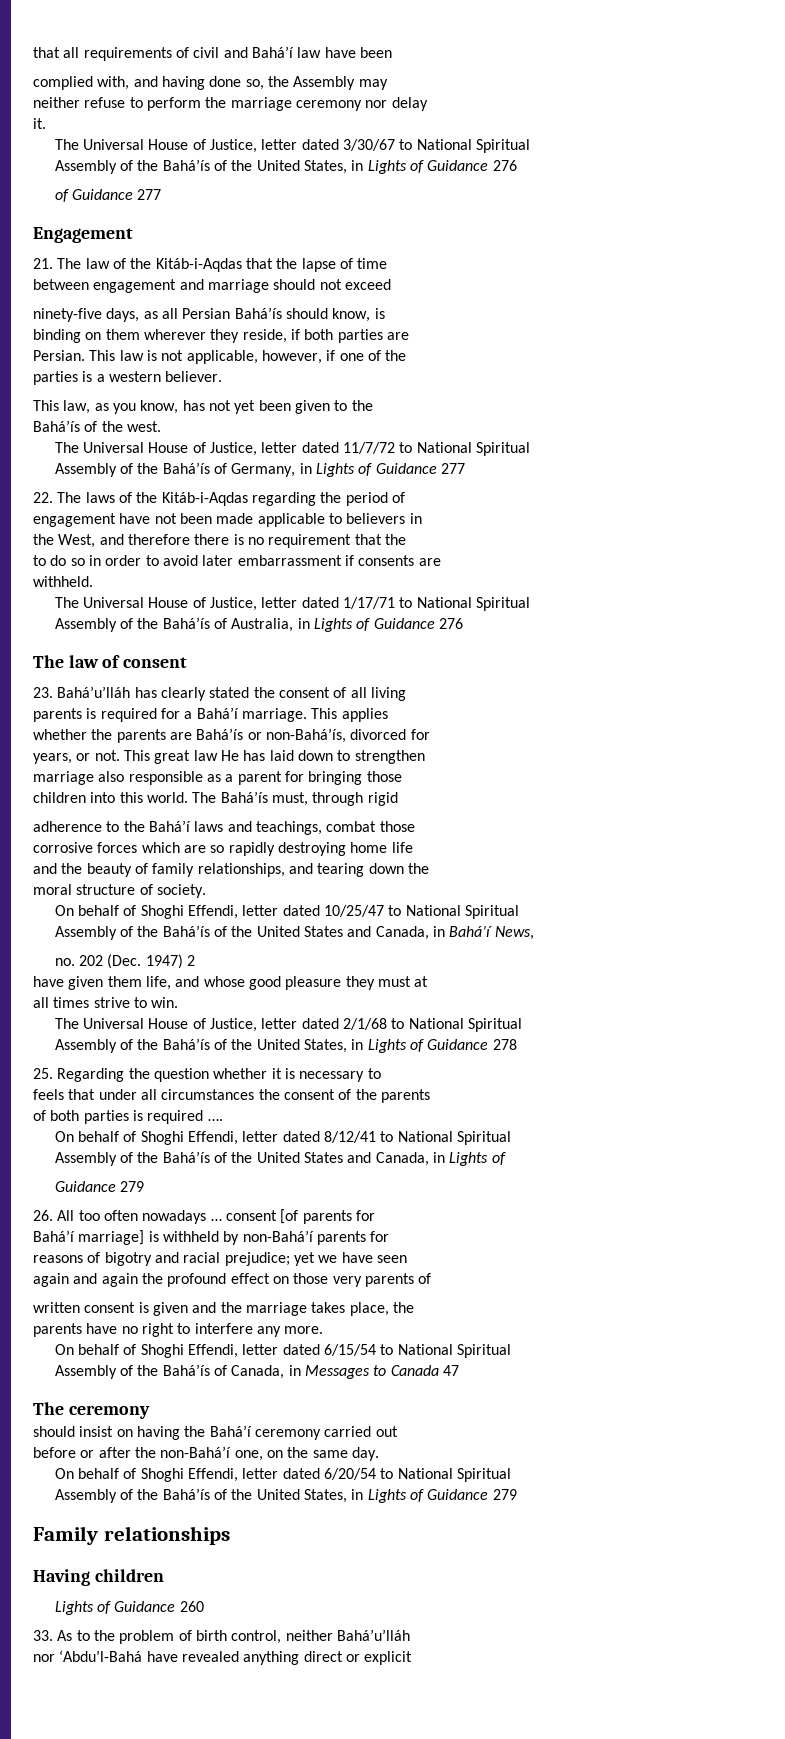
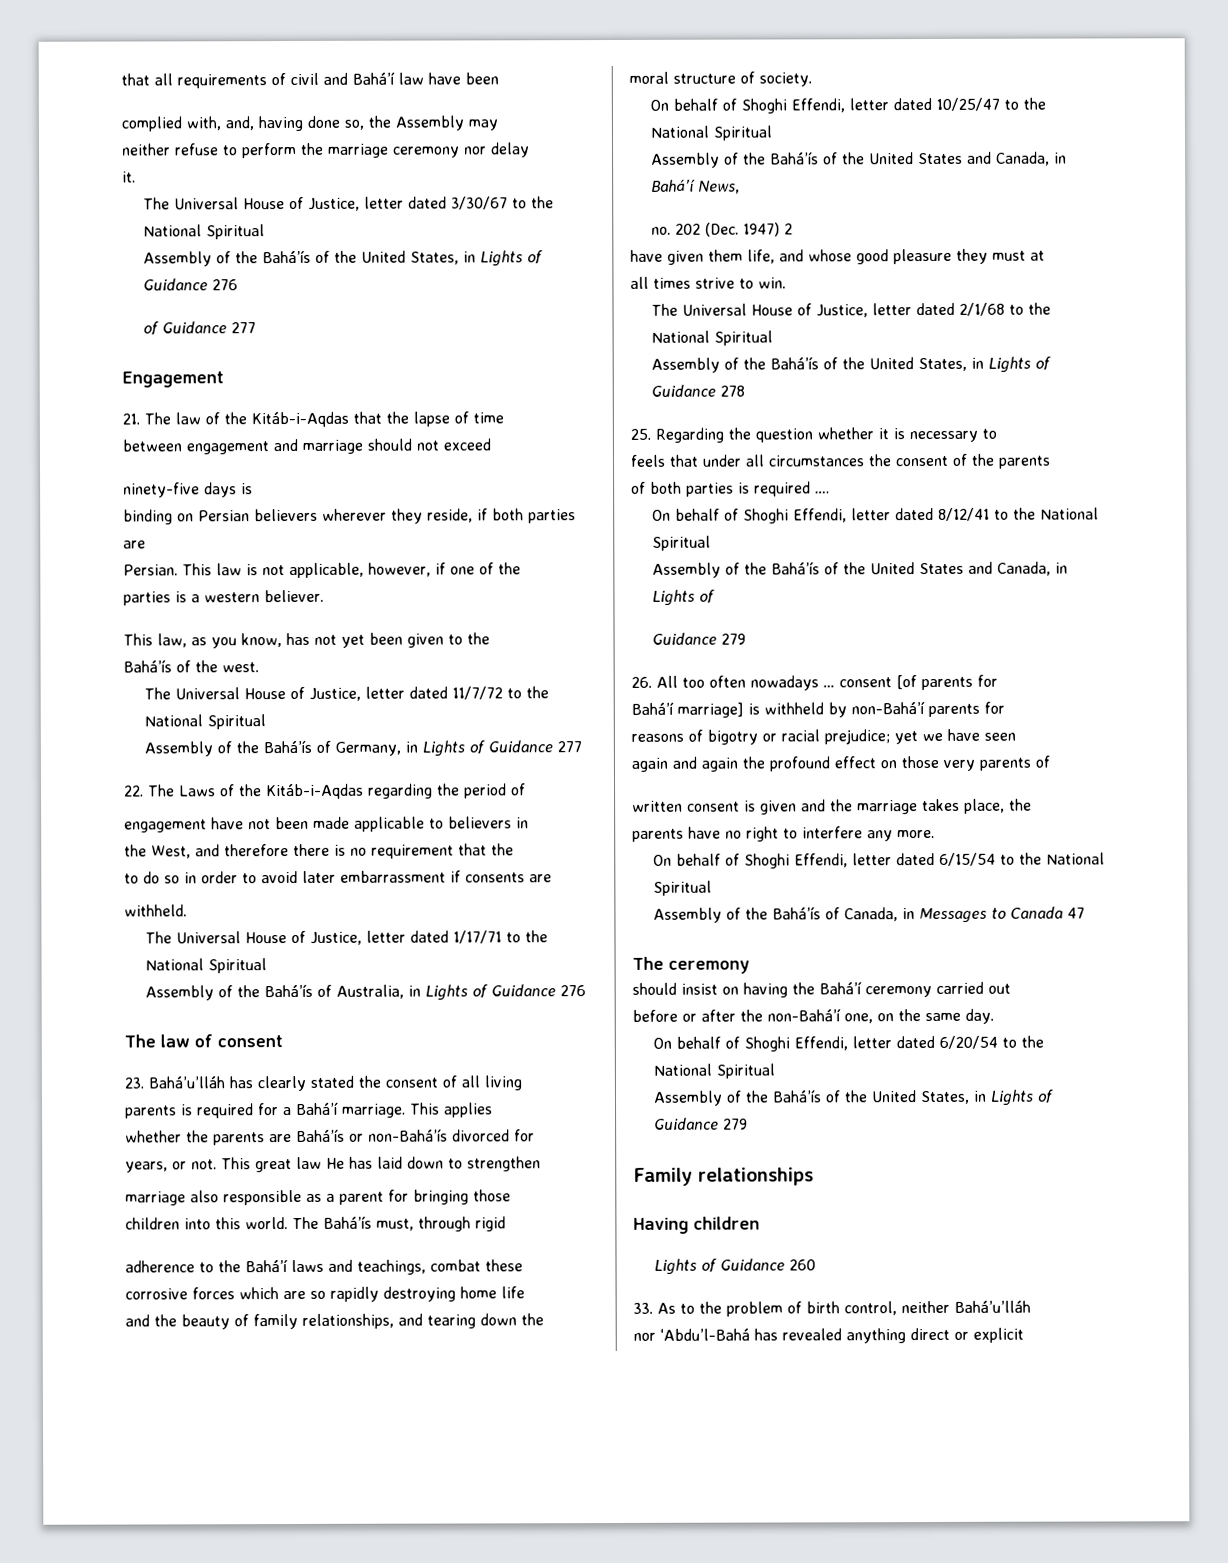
- complied with, and having done so, the Assembly may
+ complied with, and, having done so, the Assembly may
- The Universal House of Justice, letter dated 3/30/67 to National Spiritual
+ The Universal House of Justice, letter dated 3/30/67 to the National Spiritual
- ninety-five days, as all Persian Bahá’ís should know, is
+ ninety-five days is
- binding on them wherever they reside, if both parties are
+ binding on Persian believers wherever they reside, if both parties are
- The Universal House of Justice, letter dated 11/7/72 to National Spiritual
+ The Universal House of Justice, letter dated 11/7/72 to the National Spiritual
- 22. The laws of the Kitáb-i-Aqdas regarding the period of
+ 22. The Laws of the Kitáb-i-Aqdas regarding the period of
- The Universal House of Justice, letter dated 1/17/71 to National Spiritual
+ The Universal House of Justice, letter dated 1/17/71 to the National Spiritual
- whether the parents are Bahá’ís or non-Bahá’ís, divorced for
+ whether the parents are Bahá’ís or non-Bahá’ís divorced for
- adherence to the Bahá’í laws and teachings, combat those
+ adherence to the Bahá’í laws and teachings, combat these
- On behalf of Shoghi Effendi, letter dated 10/25/47 to National Spiritual
+ On behalf of Shoghi Effendi, letter dated 10/25/47 to the National Spiritual
- The Universal House of Justice, letter dated 2/1/68 to National Spiritual
+ The Universal House of Justice, letter dated 2/1/68 to the National Spiritual
- On behalf of Shoghi Effendi, letter dated 8/12/41 to National Spiritual
+ On behalf of Shoghi Effendi, letter dated 8/12/41 to the National Spiritual
- reasons of bigotry and racial prejudice; yet we have seen
+ reasons of bigotry or racial prejudice; yet we have seen
- On behalf of Shoghi Effendi, letter dated 6/15/54 to National Spiritual
+ On behalf of Shoghi Effendi, letter dated 6/15/54 to the National Spiritual
- On behalf of Shoghi Effendi, letter dated 6/20/54 to National Spiritual
+ On behalf of Shoghi Effendi, letter dated 6/20/54 to the National Spiritual
- nor ‘Abdu’l-Bahá have revealed anything direct or explicit
+ nor ‘Abdu’l-Bahá has revealed anything direct or explicit

